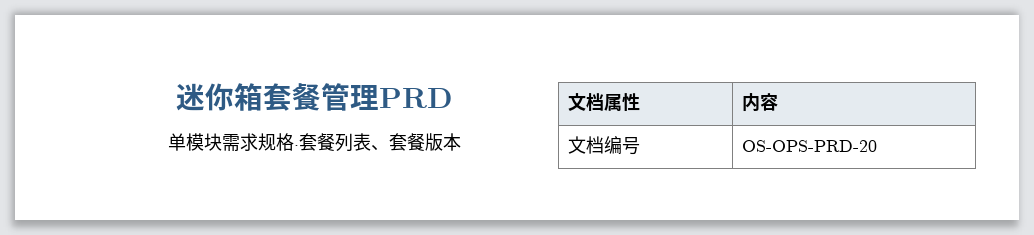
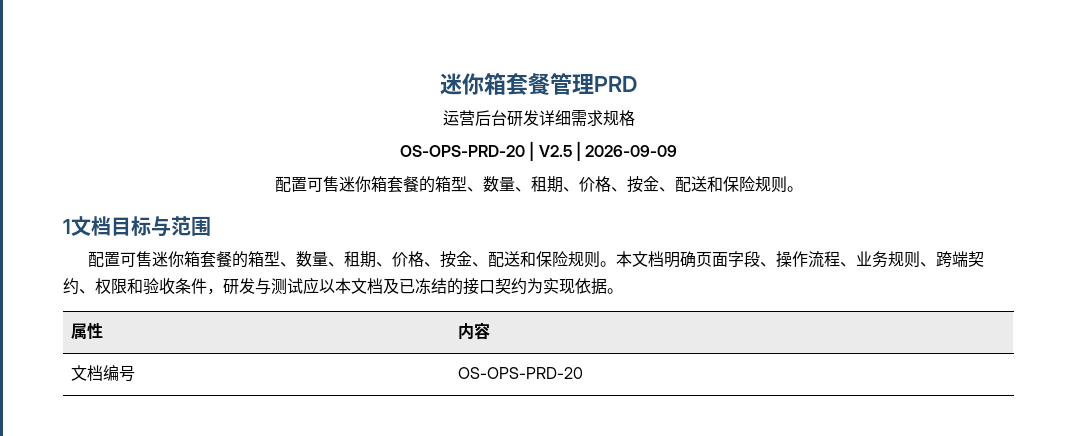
- 单模块需求规格·套餐列表、套餐版本
- 文档属性 | 内容
+ 运营后台研发详细需求规格
+ OS-OPS-PRD-20 | V2.5 | 2026-09-09
+ 配置可售迷你箱套餐的箱型、数量、租期、价格、按金、配送和保险规则。
+ 1文档目标与范围
+ 配置可售迷你箱套餐的箱型、数量、租期、价格、按金、配送和保险规则。本文档明确页面字段、操作流程、业务规则、跨端契约、权限和验收条件，研发与测试应以本文档及已冻结的接口契约为实现依据。
+ 属性 | 内容

